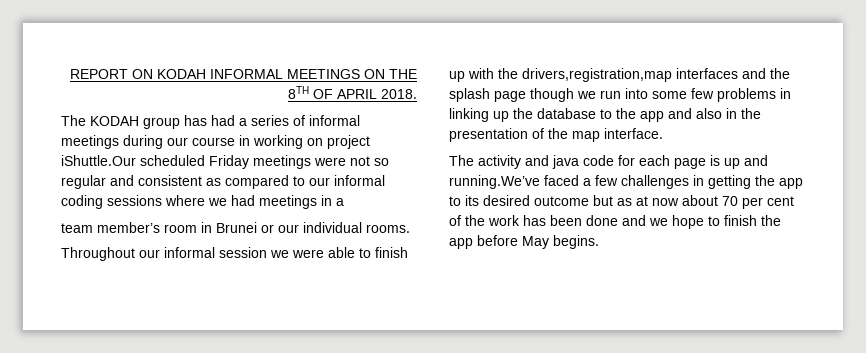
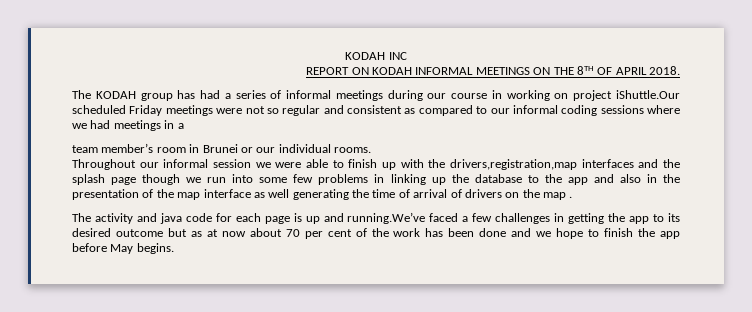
+ KODAH INC
- Throughout our informal session we were able to finish up with the drivers,registration,map interfaces and the splash page though we run into some few problems in linking up the database to the app and also in the presentation of the map interface.
+ Throughout our informal session we were able to finish up with the drivers,registration,map interfaces and the splash page though we run into some few problems in linking up the database to the app and also in the presentation of the map interface as well generating the time of arrival of drivers on the map .

